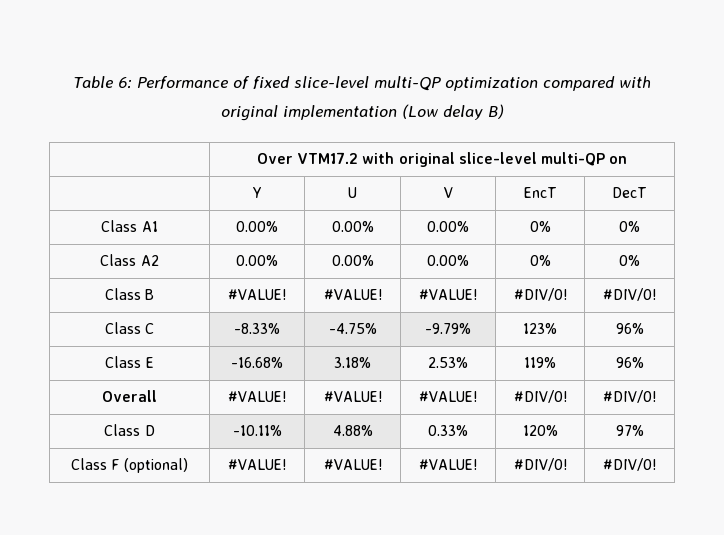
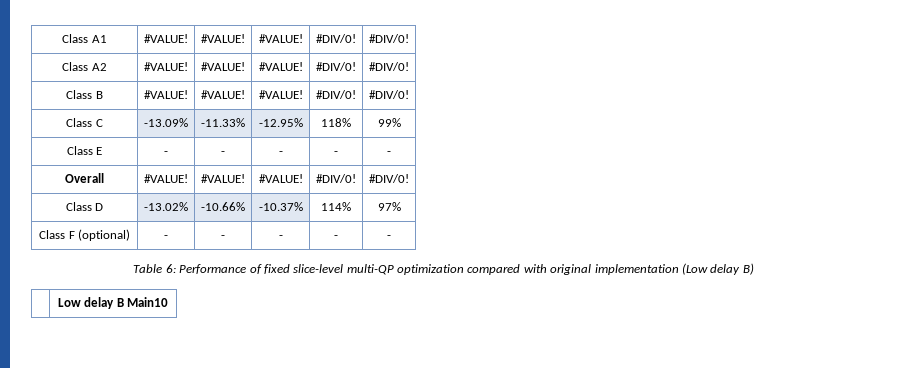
+ Class A1 | #VALUE! | #VALUE! | #VALUE! | #DIV/0! | #DIV/0!
+ Class A2 | #VALUE! | #VALUE! | #VALUE! | #DIV/0! | #DIV/0!
+ Class B | #VALUE! | #VALUE! | #VALUE! | #DIV/0! | #DIV/0!
+ Class C | -13.09% | -11.33% | -12.95% | 118% | 99%
+ Class E | - | - | - | - | -
+ Overall | #VALUE! | #VALUE! | #VALUE! | #DIV/0! | #DIV/0!
+ Class D | -13.02% | -10.66% | -10.37% | 114% | 97%
+ Class F (optional) | - | - | - | - | -
- | Over VTM17.2 with original slice-level multi-QP on
- | Y | U | V | EncT | DecT
- Class A1 | 0.00% | 0.00% | 0.00% | 0% | 0%
- Class A2 | 0.00% | 0.00% | 0.00% | 0% | 0%
- Class B | #VALUE! | #VALUE! | #VALUE! | #DIV/0! | #DIV/0!
- Class C | -8.33% | -4.75% | -9.79% | 123% | 96%
- Class E | -16.68% | 3.18% | 2.53% | 119% | 96%
- Overall | #VALUE! | #VALUE! | #VALUE! | #DIV/0! | #DIV/0!
- Class D | -10.11% | 4.88% | 0.33% | 120% | 97%
- Class F (optional) | #VALUE! | #VALUE! | #VALUE! | #DIV/0! | #DIV/0!
+ | Low delay B Main10

